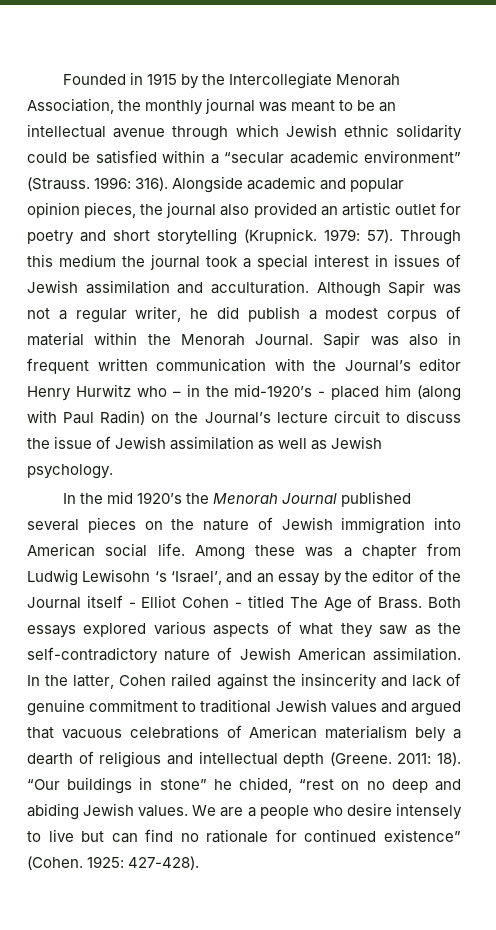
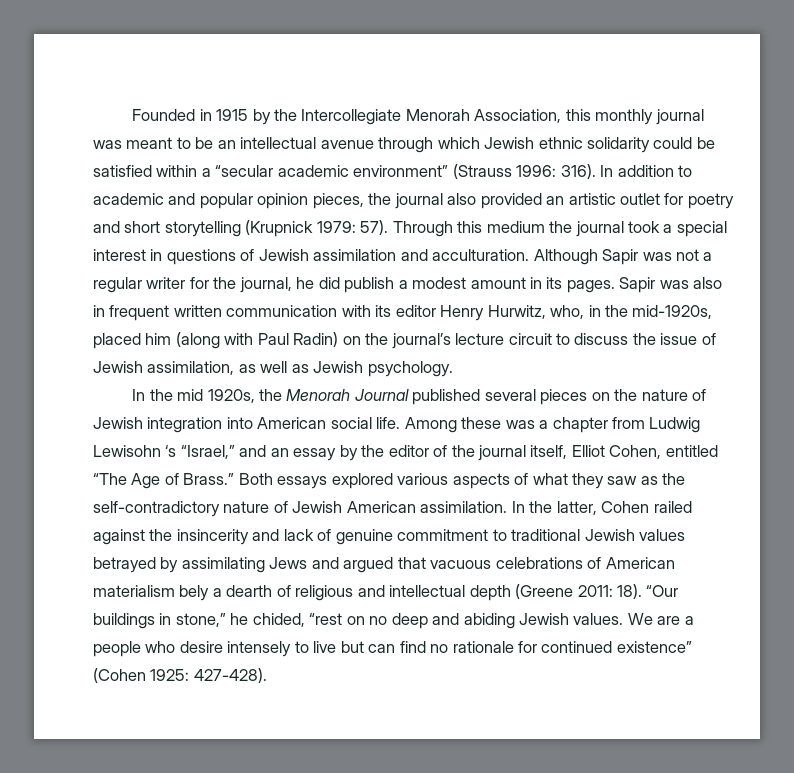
- Founded in 1915 by the Intercollegiate Menorah Association, the monthly journal was meant to be an intellectual avenue through which Jewish ethnic solidarity could be satisfied within a “secular academic environment” (Strauss. 1996: 316).
+ Founded in 1915 by the Intercollegiate Menorah Association, this monthly journal was meant to be an intellectual avenue through which Jewish ethnic solidarity could be satisfied within a “secular academic environment” (Strauss 1996: 316).
- Alongside academic and popular opinion pieces, the journal also provided an artistic outlet for poetry and short storytelling (Krupnick. 1979: 57).
+ In addition to academic and popular opinion pieces, the journal also provided an artistic outlet for poetry and short storytelling (Krupnick 1979: 57).
- Through this medium the journal took a special interest in issues of Jewish assimilation and acculturation.
+ Through this medium the journal took a special interest in questions of Jewish assimilation and acculturation.
- Although Sapir was not a regular writer, he did publish a modest corpus of material within the Menorah Journal.
+ Although Sapir was not a regular writer for the journal, he did publish a modest amount in its pages.
- Sapir was also in frequent written communication with the Journal’s editor Henry Hurwitz who – in the mid-1920’s - placed him (along with Paul Radin) on the Journal’s lecture circuit to discuss the issue of Jewish assimilation as well as Jewish psychology.
+ Sapir was also in frequent written communication with its editor Henry Hurwitz, who, in the mid-1920s, placed him (along with Paul Radin) on the journal’s lecture circuit to discuss the issue of Jewish assimilation, as well as Jewish psychology.
- In the mid 1920’s the Menorah Journal published several pieces on the nature of Jewish immigration into American social life.
+ In the mid 1920s, the Menorah Journal published several pieces on the nature of Jewish integration into American social life.
- Among these was a chapter from Ludwig Lewisohn ‘s ‘Israel’, and an essay by the editor of the Journal itself - Elliot Cohen - titled The Age of Brass.
+ Among these was a chapter from Ludwig Lewisohn ‘s “Israel,” and an essay by the editor of the journal itself, Elliot Cohen, entitled “The Age of Brass.”
- In the latter, Cohen railed against the insincerity and lack of genuine commitment to traditional Jewish values and argued that vacuous celebrations of American materialism bely a dearth of religious and intellectual depth (Greene. 2011: 18).
+ In the latter, Cohen railed against the insincerity and lack of genuine commitment to traditional Jewish values betrayed by assimilating Jews and argued that vacuous celebrations of American materialism bely a dearth of religious and intellectual depth (Greene 2011: 18).
- “Our buildings in stone” he chided, “rest on no deep and abiding Jewish values.
+ “Our buildings in stone,” he chided, “rest on no deep and abiding Jewish values.
- We are a people who desire intensely to live but can find no rationale for continued existence” (Cohen. 1925: 427-428).
+ We are a people who desire intensely to live but can find no rationale for continued existence” (Cohen 1925: 427-428).

